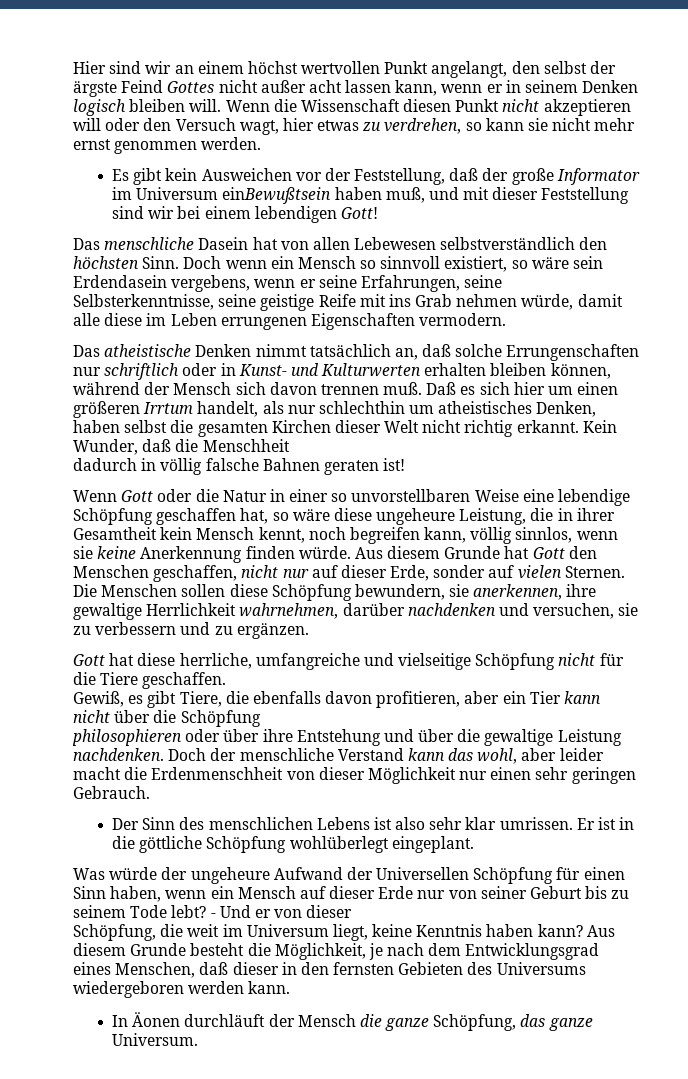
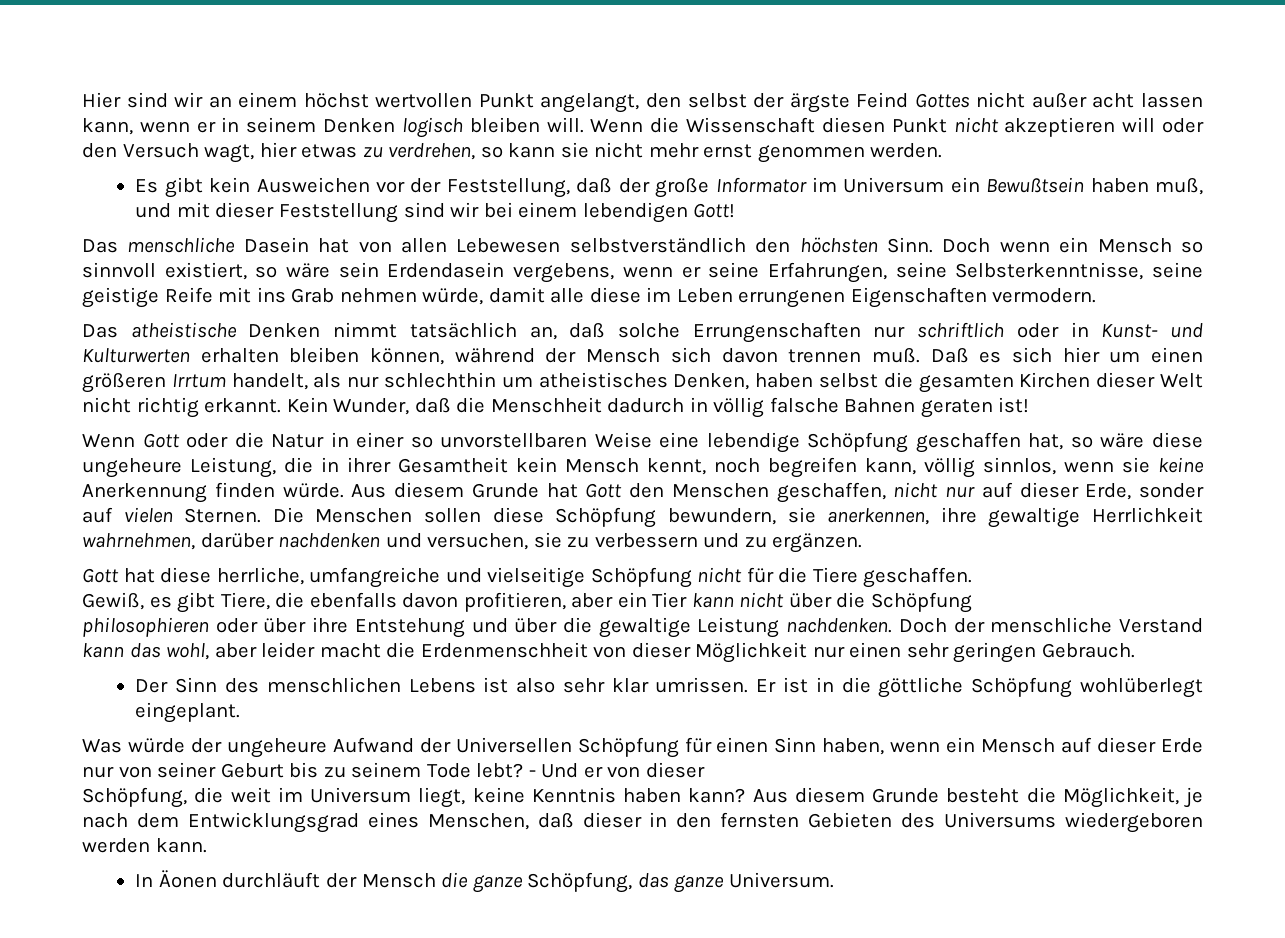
- Es gibt kein Ausweichen vor der Feststellung, daß der große Informator im Universum einBewußtsein haben muß, und mit dieser Feststellung sind wir bei einem lebendigen Gott!
+ Es gibt kein Ausweichen vor der Feststellung, daß der große Informator im Universum ein Bewußtsein haben muß, und mit dieser Feststellung sind wir bei einem lebendigen Gott!
- Kein Wunder, daß die Menschheit
- dadurch in völlig falsche Bahnen geraten ist!
+ Kein Wunder, daß die Menschheit dadurch in völlig falsche Bahnen geraten ist!

